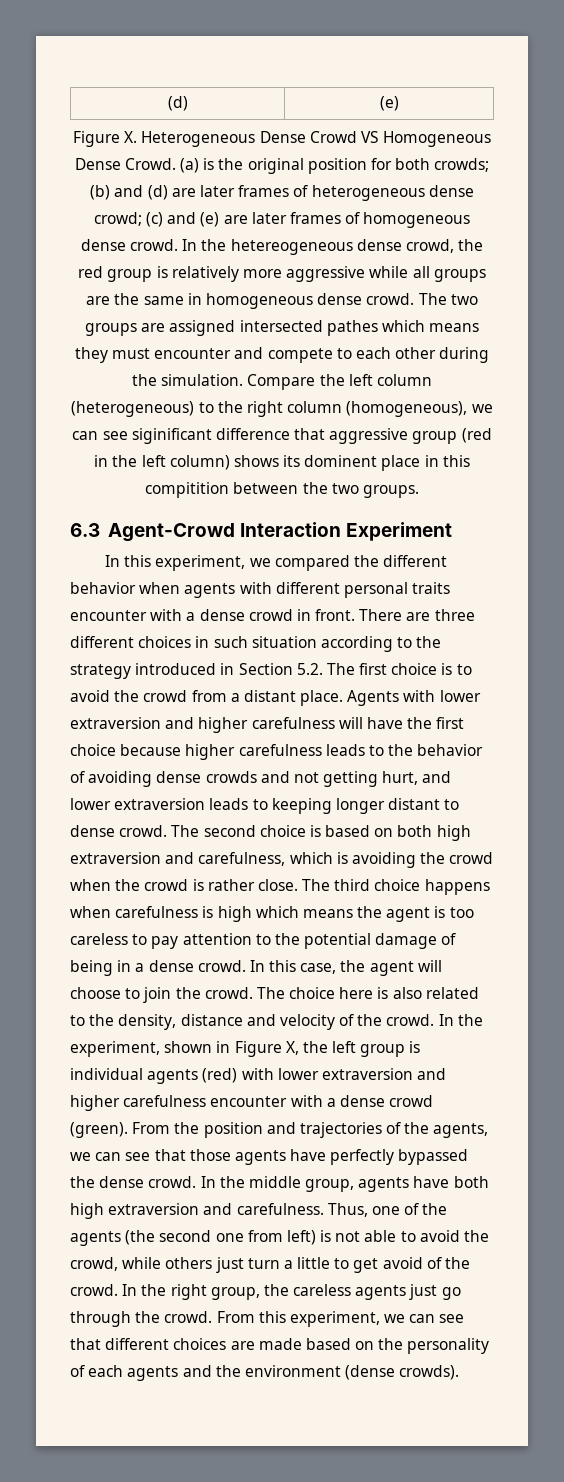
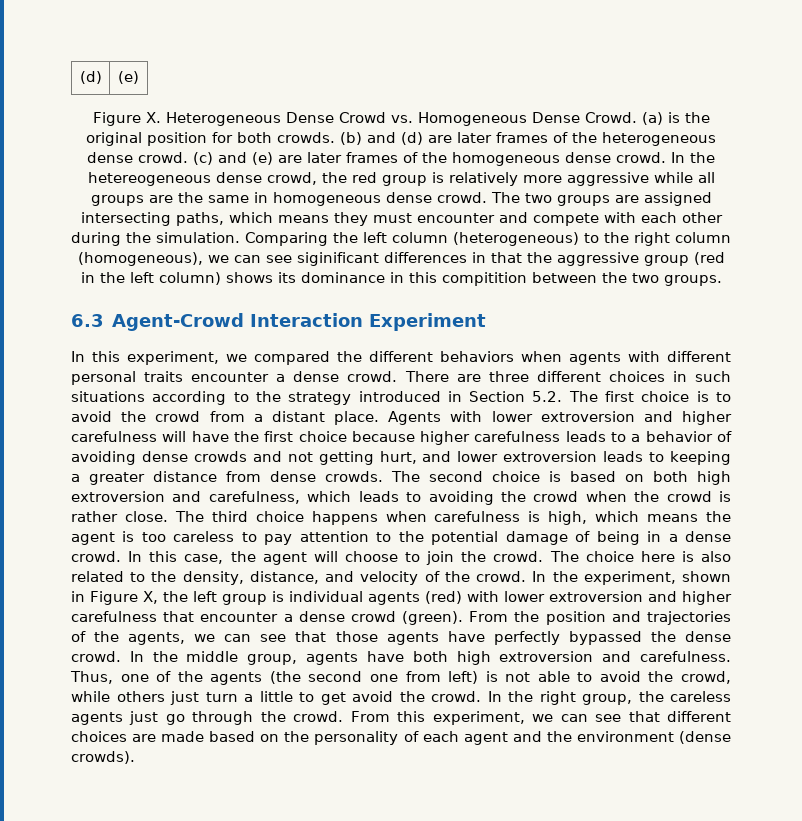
- Figure X. Heterogeneous Dense Crowd VS Homogeneous Dense Crowd.
+ Figure X. Heterogeneous Dense Crowd vs. Homogeneous Dense Crowd.
- (a) is the original position for both crowds; (b) and (d) are later frames of heterogeneous dense crowd; (c) and (e) are later frames of homogeneous dense crowd.
+ (a) is the original position for both crowds. (b) and (d) are later frames of the heterogeneous dense crowd. (c) and (e) are later frames of the homogeneous dense crowd.
- The two groups are assigned intersected pathes which means they must encounter and compete to each other during the simulation.
+ The two groups are assigned intersecting paths, which means they must encounter and compete with each other during the simulation.
- Compare the left column (heterogeneous) to the right column (homogeneous), we can see siginificant difference that aggressive group (red in the left column) shows its dominent place in this compitition between the two groups.
+ Comparing the left column (heterogeneous) to the right column (homogeneous), we can see siginificant differences in that the aggressive group (red in the left column) shows its dominance in this compitition between the two groups.
- In this experiment, we compared the different behavior when agents with different personal traits encounter with a dense crowd in front.
+ In this experiment, we compared the different behaviors when agents with different personal traits encounter a dense crowd.
- There are three different choices in such situation according to the strategy introduced in Section 5.2. The first choice is to avoid the crowd from a distant place.
+ There are three different choices in such situations according to the strategy introduced in Section 5.2. The first choice is to avoid the crowd from a distant place.
- Agents with lower extraversion and higher carefulness will have the first choice because higher carefulness leads to the behavior of avoiding dense crowds and not getting hurt, and lower extraversion leads to keeping longer distant to dense crowd.
+ Agents with lower extroversion and higher carefulness will have the first choice because higher carefulness leads to a behavior of avoiding dense crowds and not getting hurt, and lower extroversion leads to keeping a greater distance from dense crowds.
- The second choice is based on both high extraversion and carefulness, which is avoiding the crowd when the crowd is rather close.
+ The second choice is based on both high extroversion and carefulness, which leads to avoiding the crowd when the crowd is rather close.
- The third choice happens when carefulness is high which means the agent is too careless to pay attention to the potential damage of being in a dense crowd.
+ The third choice happens when carefulness is high, which means the agent is too careless to pay attention to the potential damage of being in a dense crowd.
- The choice here is also related to the density, distance and velocity of the crowd.
+ The choice here is also related to the density, distance, and velocity of the crowd.
- In the experiment, shown in Figure X, the left group is individual agents (red) with lower extraversion and higher carefulness encounter with a dense crowd (green).
+ In the experiment, shown in Figure X, the left group is individual agents (red) with lower extroversion and higher carefulness that encounter a dense crowd (green).
- In the middle group, agents have both high extraversion and carefulness.
+ In the middle group, agents have both high extroversion and carefulness.
- Thus, one of the agents (the second one from left) is not able to avoid the crowd, while others just turn a little to get avoid of the crowd.
+ Thus, one of the agents (the second one from left) is not able to avoid the crowd, while others just turn a little to get avoid the crowd.
- From this experiment, we can see that different choices are made based on the personality of each agents and the environment (dense crowds).
+ From this experiment, we can see that different choices are made based on the personality of each agent and the environment (dense crowds).

